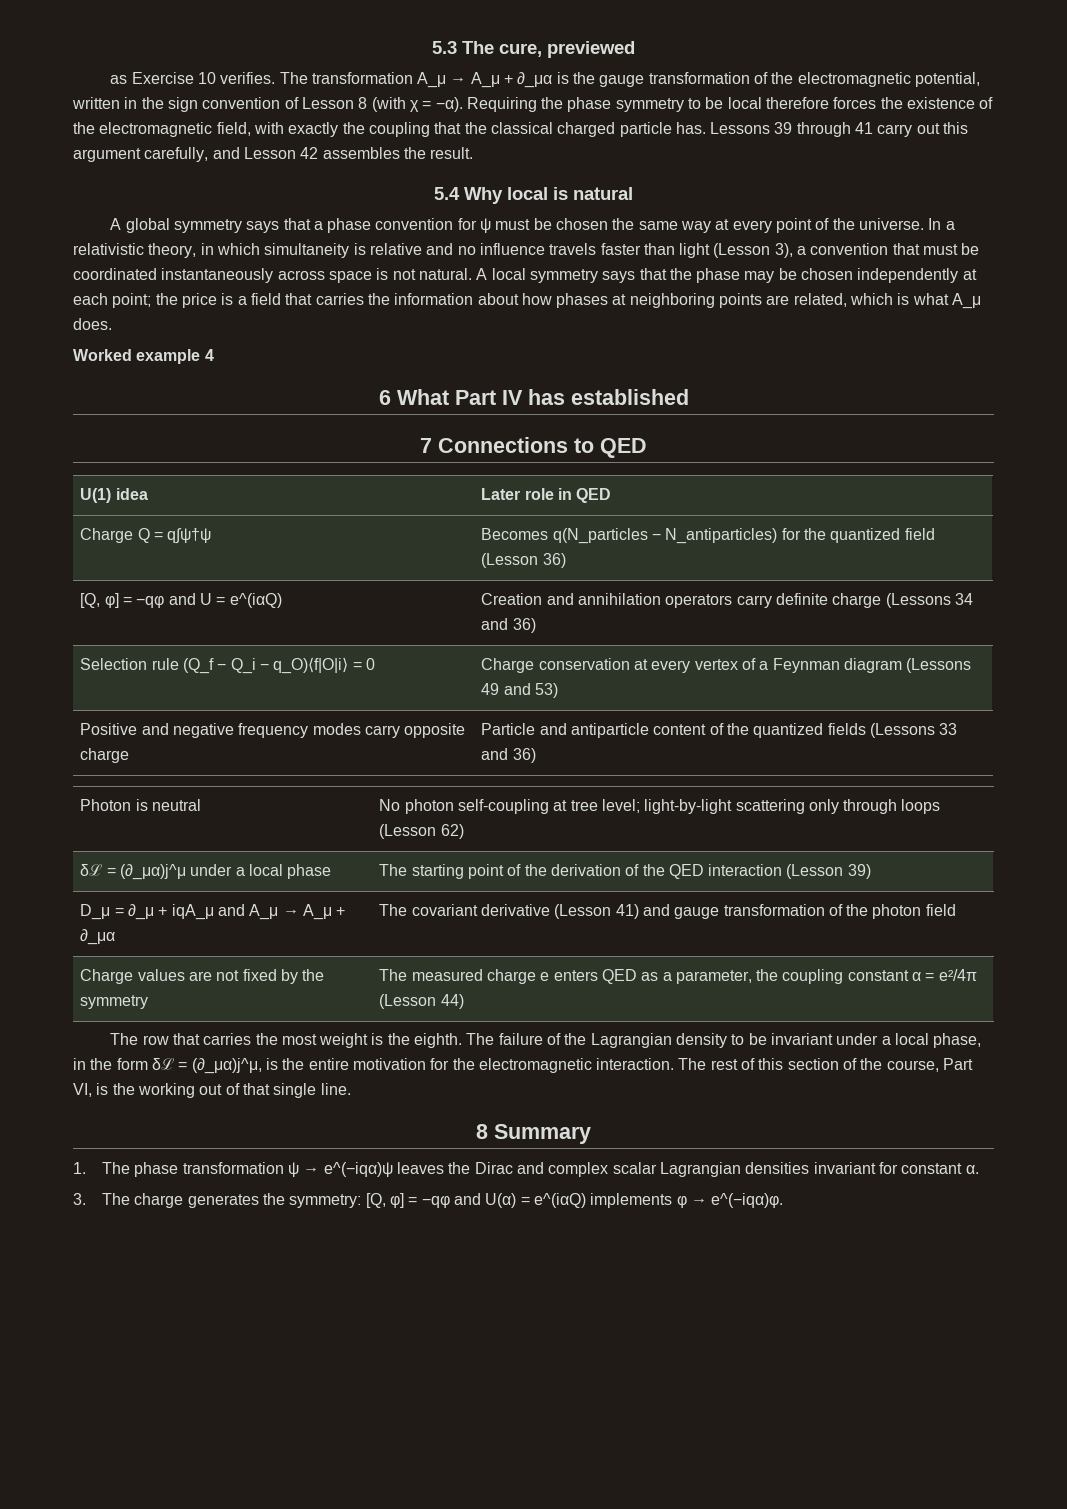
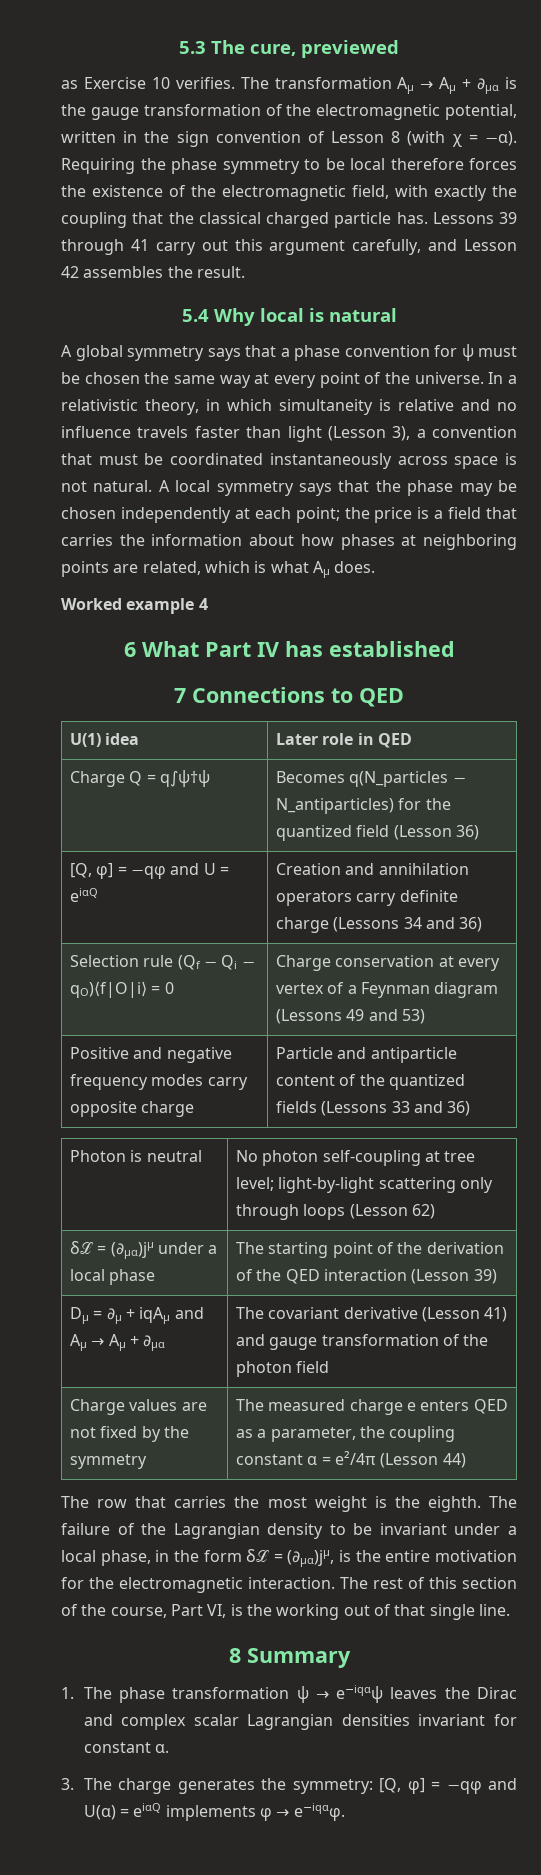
- The transformation A_μ → A_μ + ∂_μα is the gauge transformation of the electromagnetic potential, written in the sign convention of Lesson 8 (with χ = −α).
+ The transformation Aμ → Aμ + ∂μα is the gauge transformation of the electromagnetic potential, written in the sign convention of Lesson 8 (with χ = −α).
- A local symmetry says that the phase may be chosen independently at each point; the price is a field that carries the information about how phases at neighboring points are related, which is what A_μ does.
+ A local symmetry says that the phase may be chosen independently at each point; the price is a field that carries the information about how phases at neighboring points are related, which is what Aμ does.
- [Q, φ] = −qφ and U = e^(iαQ) | Creation and annihilation operators carry definite charge (Lessons 34 and 36)
+ [Q, φ] = −qφ and U = eiαQ | Creation and annihilation operators carry definite charge (Lessons 34 and 36)
- Selection rule (Q_f − Q_i − q_O)⟨f|O|i⟩ = 0 | Charge conservation at every vertex of a Feynman diagram (Lessons 49 and 53)
+ Selection rule (Qf − Qi − qO)⟨f|O|i⟩ = 0 | Charge conservation at every vertex of a Feynman diagram (Lessons 49 and 53)
- δℒ = (∂_μα)j^μ under a local phase | The starting point of the derivation of the QED interaction (Lesson 39)
+ δℒ = (∂μα)jμ under a local phase | The starting point of the derivation of the QED interaction (Lesson 39)
- D_μ = ∂_μ + iqA_μ and A_μ → A_μ + ∂_μα | The covariant derivative (Lesson 41) and gauge transformation of the photon field
+ Dμ = ∂μ + iqAμ and Aμ → Aμ + ∂μα | The covariant derivative (Lesson 41) and gauge transformation of the photon field
- The failure of the Lagrangian density to be invariant under a local phase, in the form δℒ = (∂_μα)j^μ, is the entire motivation for the electromagnetic interaction.
+ The failure of the Lagrangian density to be invariant under a local phase, in the form δℒ = (∂μα)jμ, is the entire motivation for the electromagnetic interaction.
- 1. The phase transformation ψ → e^(−iqα)ψ leaves the Dirac and complex scalar Lagrangian densities invariant for constant α.
+ 1. The phase transformation ψ → e−iqαψ leaves the Dirac and complex scalar Lagrangian densities invariant for constant α.
- 3. The charge generates the symmetry: [Q, φ] = −qφ and U(α) = e^(iαQ) implements φ → e^(−iqα)φ.
+ 3. The charge generates the symmetry: [Q, φ] = −qφ and U(α) = eiαQ implements φ → e−iqαφ.

